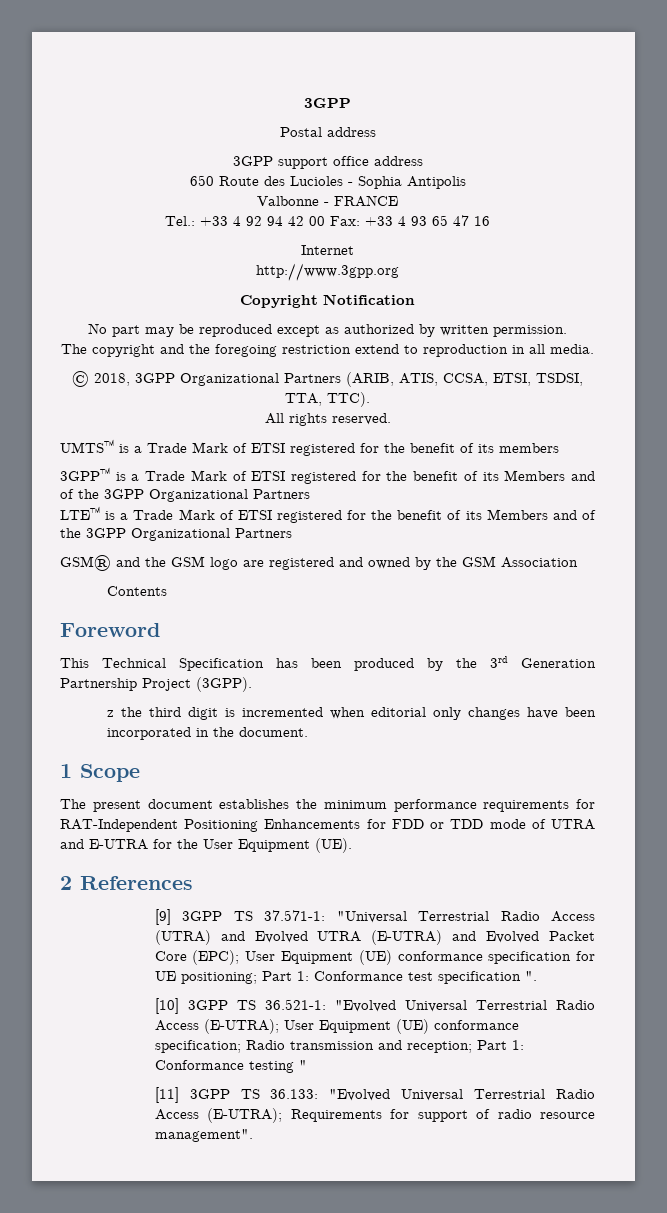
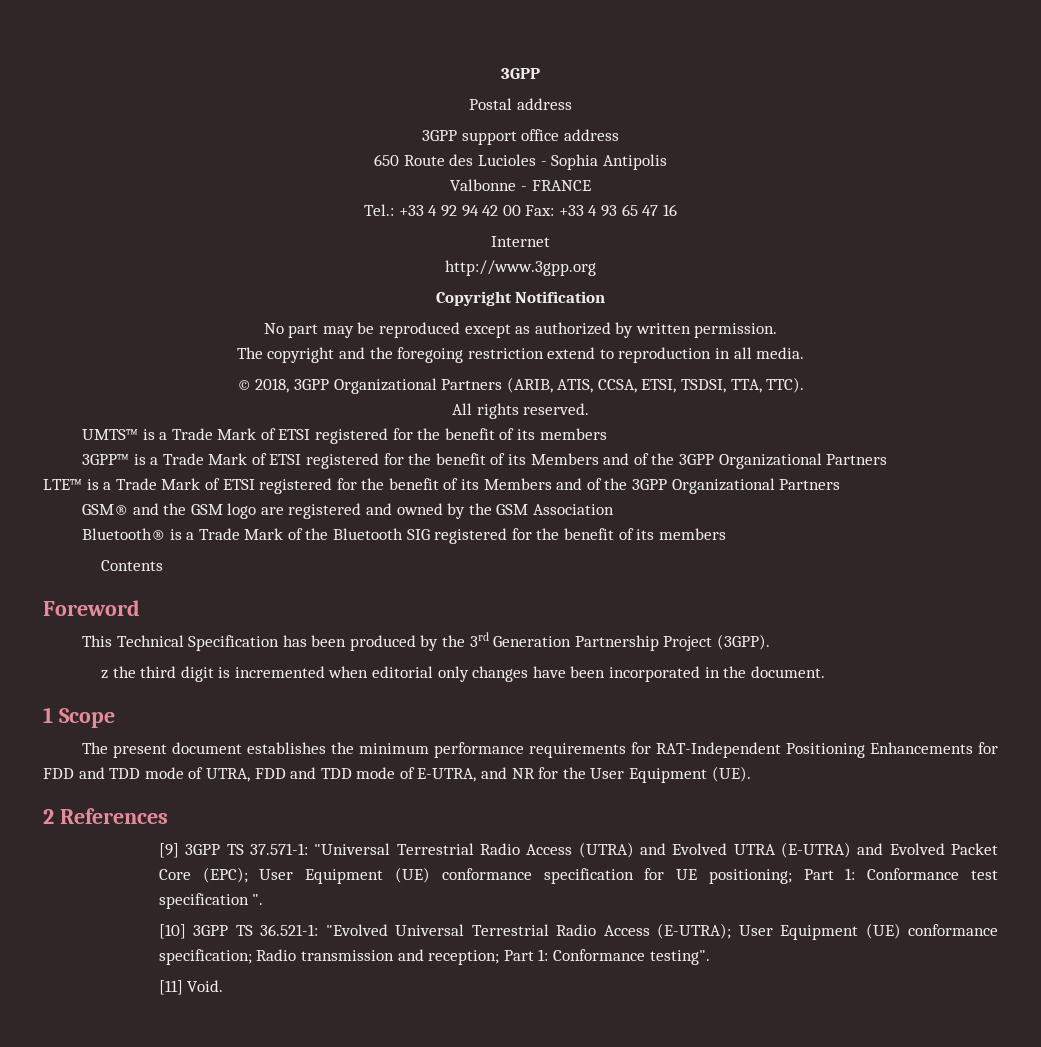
+ Bluetooth® is a Trade Mark of the Bluetooth SIG registered for the benefit of its members
- The present document establishes the minimum performance requirements for RAT-Independent Positioning Enhancements for FDD or TDD mode of UTRA and E-UTRA for the User Equipment (UE).
+ The present document establishes the minimum performance requirements for RAT-Independent Positioning Enhancements for FDD and TDD mode of UTRA, FDD and TDD mode of E-UTRA, and NR for the User Equipment (UE).
- [10] 3GPP TS 36.521-1: "Evolved Universal Terrestrial Radio Access (E-UTRA); User Equipment (UE) conformance specification; Radio transmission and reception; Part 1: Conformance testing "
+ [10] 3GPP TS 36.521-1: "Evolved Universal Terrestrial Radio Access (E-UTRA); User Equipment (UE) conformance specification; Radio transmission and reception; Part 1: Conformance testing".
- [11] 3GPP TS 36.133: "Evolved Universal Terrestrial Radio Access (E-UTRA); Requirements for support of radio resource management".
+ [11] Void.

